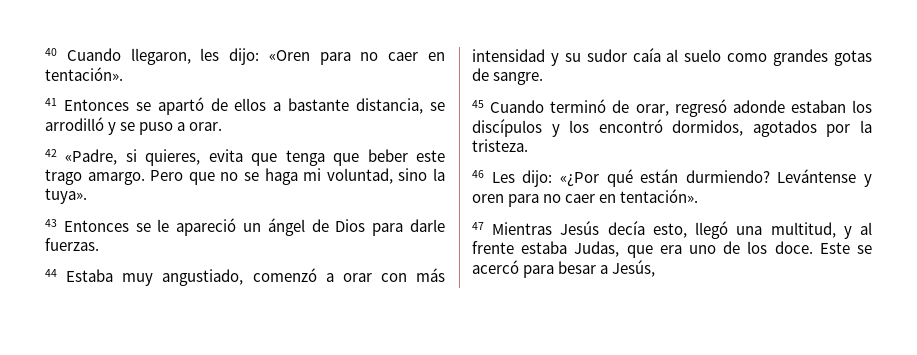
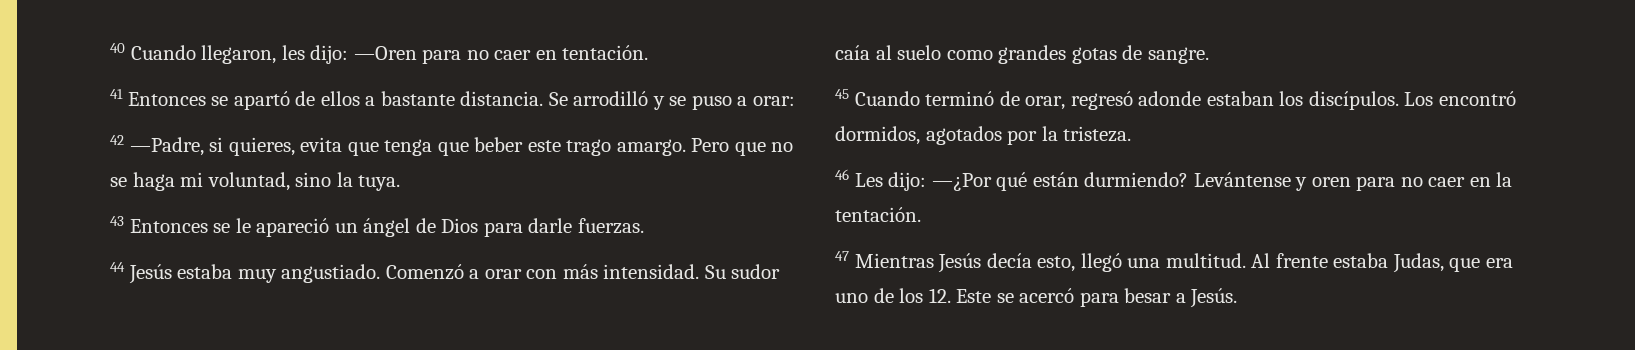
- 40 Cuando llegaron, les dijo: «Oren para no caer en tentación».
+ 40 Cuando llegaron, les dijo: —Oren para no caer en tentación.
- 41 Entonces se apartó de ellos a bastante distancia, se arrodilló y se puso a orar.
+ 41 Entonces se apartó de ellos a bastante distancia. Se arrodilló y se puso a orar:
- 42 «Padre, si quieres, evita que tenga que beber este trago amargo.
+ 42 —Padre, si quieres, evita que tenga que beber este trago amargo.
- Pero que no se haga mi voluntad, sino la tuya».
+ Pero que no se haga mi voluntad, sino la tuya.
- 44 Estaba muy angustiado, comenzó a orar con más intensidad y su sudor caía al suelo como grandes gotas de sangre.
+ 44 Jesús estaba muy angustiado. Comenzó a orar con más intensidad. Su sudor caía al suelo como grandes gotas de sangre.
- 45 Cuando terminó de orar, regresó adonde estaban los discípulos y los encontró dormidos, agotados por la tristeza.
+ 45 Cuando terminó de orar, regresó adonde estaban los discípulos. Los encontró dormidos, agotados por la tristeza.
- 46 Les dijo: «¿Por qué están durmiendo?
+ 46 Les dijo: —¿Por qué están durmiendo?
- Levántense y oren para no caer en tentación».
+ Levántense y oren para no caer en la tentación.
- 47 Mientras Jesús decía esto, llegó una multitud, y al frente estaba Judas, que era uno de los doce. Este se acercó para besar a Jesús,
+ 47 Mientras Jesús decía esto, llegó una multitud. Al frente estaba Judas, que era uno de los 12. Este se acercó para besar a Jesús.

